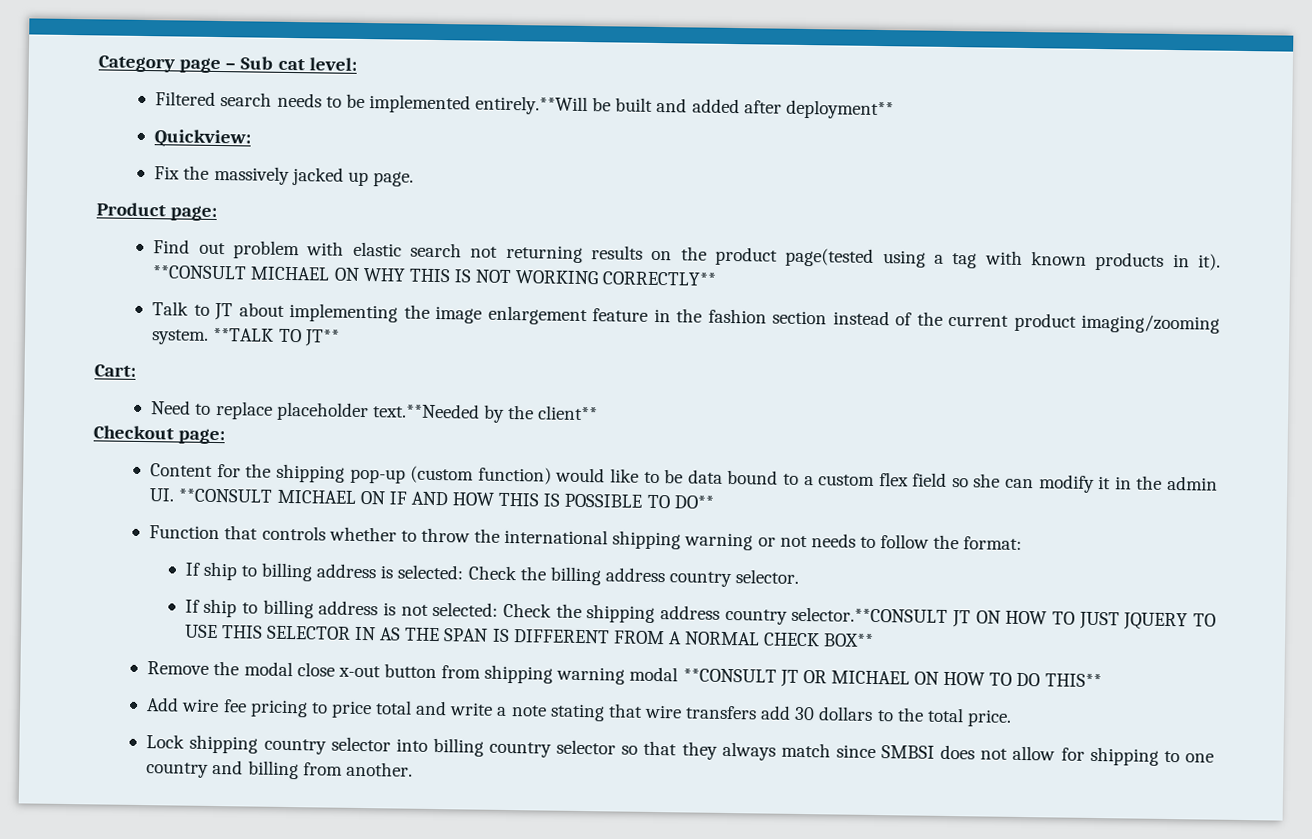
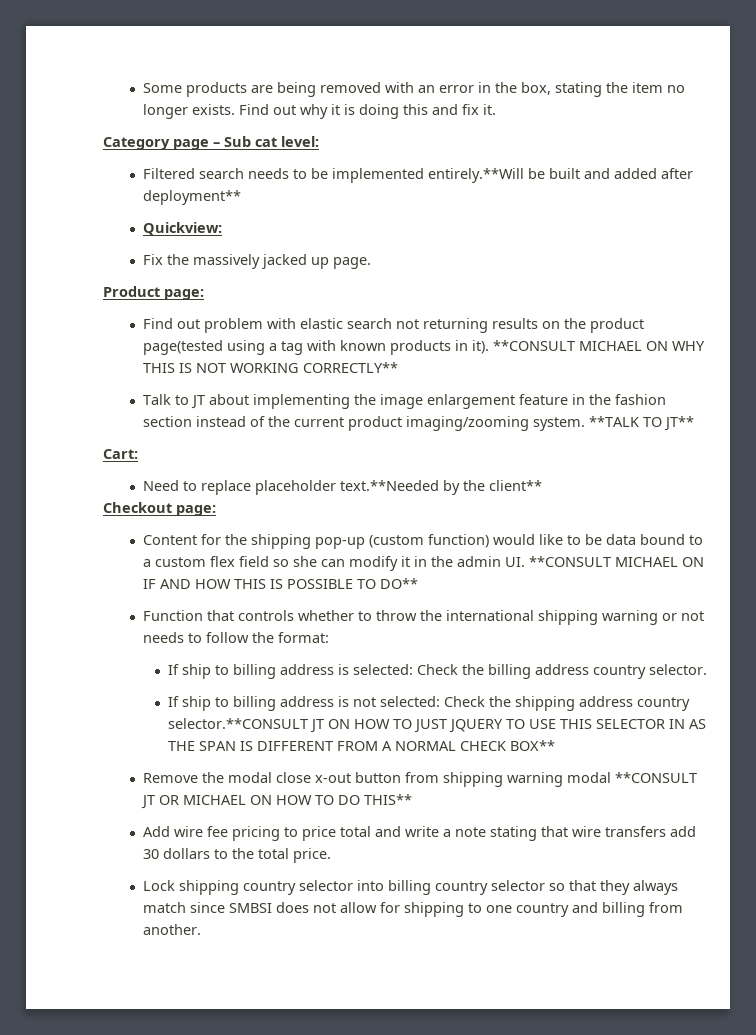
+ Some products are being removed with an error in the box, stating the item no longer exists. Find out why it is doing this and fix it.

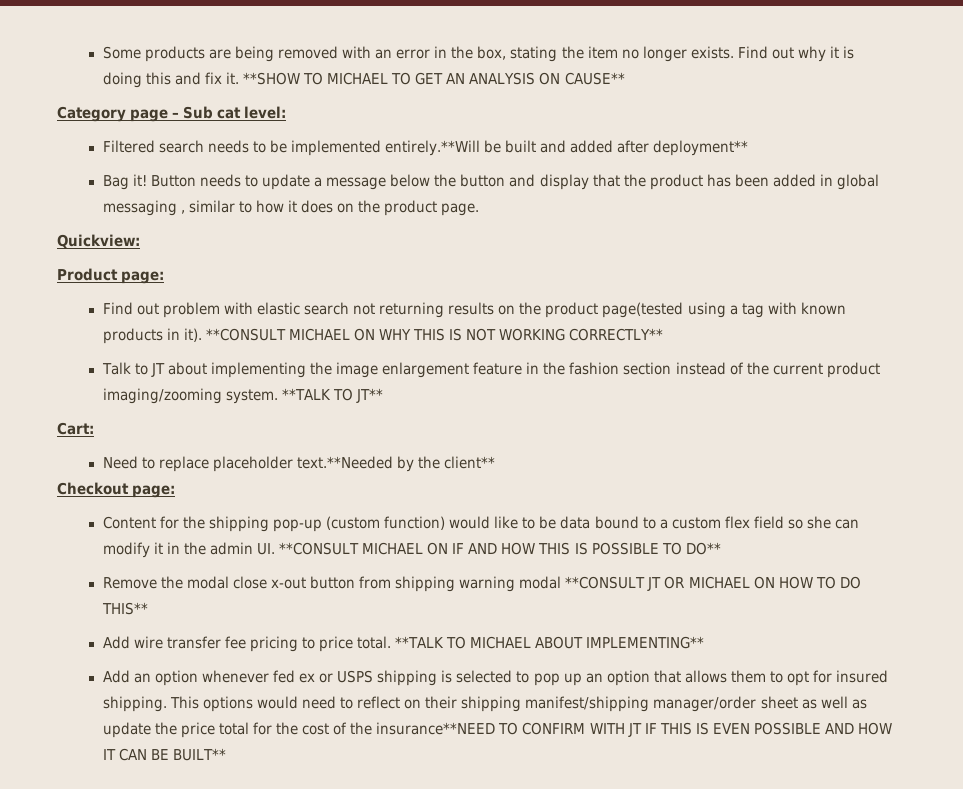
+ **SHOW TO MICHAEL TO GET AN ANALYSIS ON CAUSE**
+ Bag it! Button needs to update a message below the button and display that the product has been added in global messaging , similar to how it does on the product page.
  Quickview:
- Fix the massively jacked up page.
- Function that controls whether to throw the international shipping warning or not needs to follow the format:
- If ship to billing address is selected: Check the billing address country selector.
- If ship to billing address is not selected: Check the shipping address country selector.**CONSULT JT ON HOW TO JUST JQUERY TO USE THIS SELECTOR IN AS THE SPAN IS DIFFERENT FROM A NORMAL CHECK BOX**
- Add wire fee pricing to price total and write a note stating that wire transfers add 30 dollars to the total price.
- Lock shipping country selector into billing country selector so that they always match since SMBSI does not allow for shipping to one country and billing from another.
+ Add wire transfer fee pricing to price total. **TALK TO MICHAEL ABOUT IMPLEMENTING**
+ Add an option whenever fed ex or USPS shipping is selected to pop up an option that allows them to opt for insured shipping. This options would need to reflect on their shipping manifest/shipping manager/order sheet as well as update the price total for the cost of the insurance**NEED TO CONFIRM WITH JT IF THIS IS EVEN POSSIBLE AND HOW IT CAN BE BUILT**

